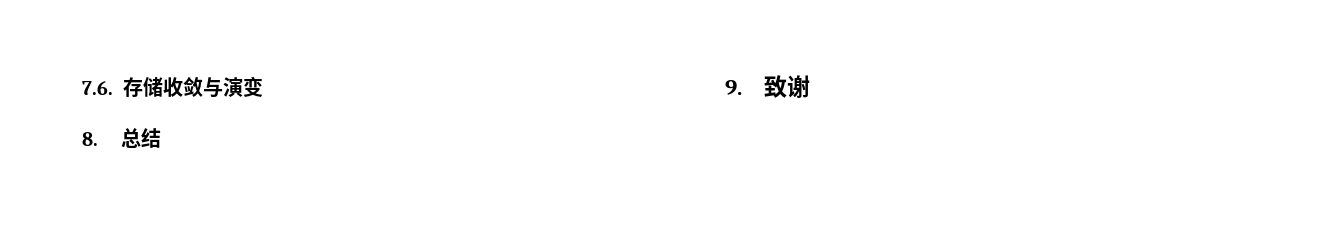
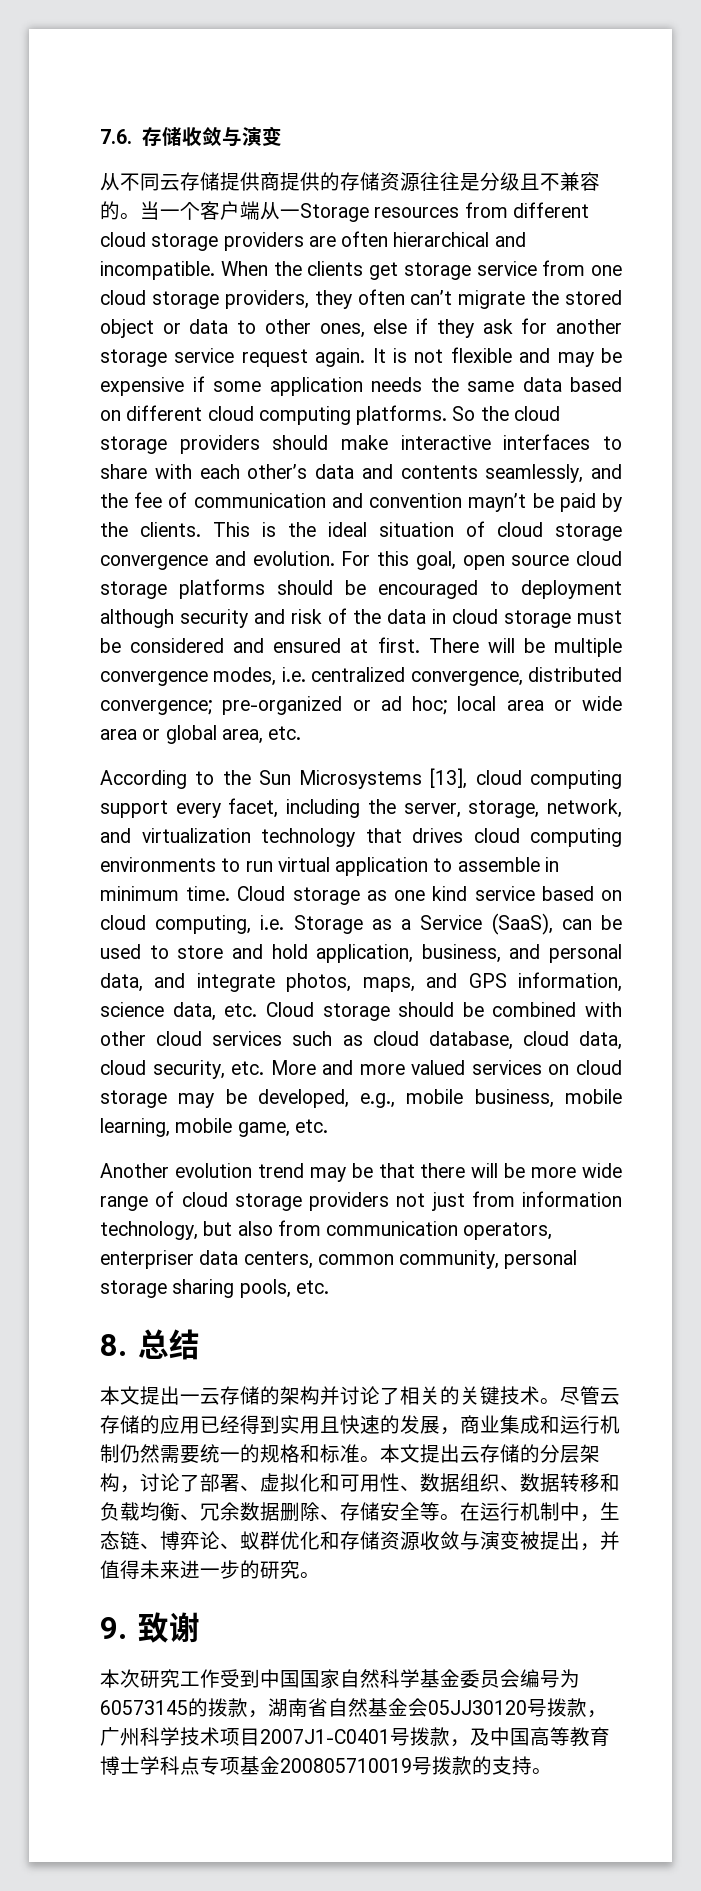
+ 从不同云存储提供商提供的存储资源往往是分级且不兼容的。当一个客户端从一Storage resources from different cloud storage providers are often hierarchical and incompatible. When the clients get storage service from one cloud storage providers, they often can’t migrate the stored object or data to other ones, else if they ask for another storage service request again. It is not flexible and may be expensive if some application needs the same data based on different cloud computing platforms. So the cloud storage providers should make interactive interfaces to share with each other’s data and contents seamlessly, and the fee of communication and convention mayn’t be paid by the clients. This is the ideal situation of cloud storage convergence and evolution. For this goal, open source cloud storage platforms should be encouraged to deployment although security and risk of the data in cloud storage must be considered and ensured at first. There will be multiple convergence modes, i.e. centralized convergence, distributed convergence; pre-organized or ad hoc; local area or wide area or global area, etc.
+ According to the Sun Microsystems [13], cloud computing support every facet, including the server, storage, network, and virtualization technology that drives cloud computing environments to run virtual application to assemble in minimum time. Cloud storage as one kind service based on cloud computing, i.e. Storage as a Service (SaaS), can be used to store and hold application, business, and personal data, and integrate photos, maps, and GPS information, science data, etc. Cloud storage should be combined with other cloud services such as cloud database, cloud data, cloud security, etc. More and more valued services on cloud storage may be developed, e.g., mobile business, mobile learning, mobile game, etc.
+ Another evolution trend may be that there will be more wide range of cloud storage providers not just from information technology, but also from communication operators, enterpriser data centers, common community, personal storage sharing pools, etc.
  8.总结
+ 本文提出一云存储的架构并讨论了相关的关键技术。尽管云存储的应用已经得到实用且快速的发展，商业集成和运行机制仍然需要统一的规格和标准。本文提出云存储的分层架构，讨论了部署、虚拟化和可用性、数据组织、数据转移和负载均衡、冗余数据删除、存储安全等。在运行机制中，生态链、博弈论、蚁群优化和存储资源收敛与演变被提出，并值得未来进一步的研究。
  9.致谢
+ 本次研究工作受到中国国家自然科学基金委员会编号为60573145的拨款，湖南省自然基金会05JJ30120号拨款，广州科学技术项目2007J1-C0401号拨款，及中国高等教育博士学科点专项基金200805710019号拨款的支持。

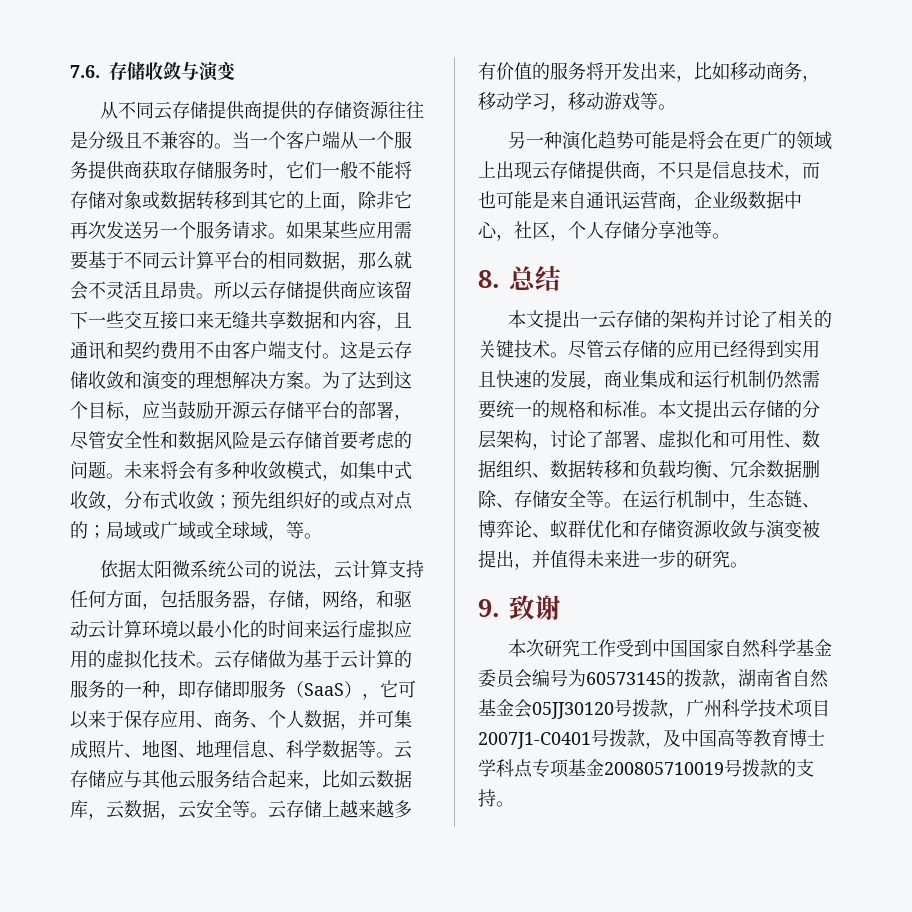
- 当一个客户端从一Storage resources from different cloud storage providers are often hierarchical and incompatible. When the clients get storage service from one cloud storage providers, they often can’t migrate the stored object or data to other ones, else if they ask for another storage service request again. It is not flexible and may be expensive if some application needs the same data based on different cloud computing platforms. So the cloud storage providers should make interactive interfaces to share with each other’s data and contents seamlessly, and the fee of communication and convention mayn’t be paid by the clients. This is the ideal situation of cloud storage convergence and evolution. For this goal, open source cloud storage platforms should be encouraged to deployment although security and risk of the data in cloud storage must be considered and ensured at first. There will be multiple convergence modes, i.e. centralized convergence, distributed convergence; pre-organized or ad hoc; local area or wide area or global area, etc.
- According to the Sun Microsystems [13], cloud computing support every facet, including the server, storage, network, and virtualization technology that drives cloud computing environments to run virtual application to assemble in minimum time. Cloud storage as one kind service based on cloud computing, i.e. Storage as a Service (SaaS), can be used to store and hold application, business, and personal data, and integrate photos, maps, and GPS information, science data, etc. Cloud storage should be combined with other cloud services such as cloud database, cloud data, cloud security, etc. More and more valued services on cloud storage may be developed, e.g., mobile business, mobile learning, mobile game, etc.
- Another evolution trend may be that there will be more wide range of cloud storage providers not just from information technology, but also from communication operators, enterpriser data centers, common community, personal storage sharing pools, etc.
+ 当一个客户端从一个服务提供商获取存储服务时，它们一般不能将存储对象或数据转移到其它的上面，除非它再次发送另一个服务请求。如果某些应用需要基于不同云计算平台的相同数据，那么就会不灵活且昂贵。所以云存储提供商应该留下一些交互接口来无缝共享数据和内容，且通讯和契约费用不由客户端支付。这是云存储收敛和演变的理想解决方案。为了达到这个目标，应当鼓励开源云存储平台的部署，尽管安全性和数据风险是云存储首要考虑的问题。未来将会有多种收敛模式，如集中式收敛，分布式收敛；预先组织好的或点对点的；局域或广域或全球域，等。
+ 依据太阳微系统公司的说法，云计算支持任何方面，包括服务器，存储，网络，和驱动云计算环境以最小化的时间来运行虚拟应用的虚拟化技术。云存储做为基于云计算的服务的一种，即存储即服务（SaaS），它可以来于保存应用、商务、个人数据，并可集成照片、地图、地理信息、科学数据等。云存储应与其他云服务结合起来，比如云数据库，云数据，云安全等。云存储上越来越多有价值的服务将开发出来，比如移动商务，移动学习，移动游戏等。
+ 另一种演化趋势可能是将会在更广的领域上出现云存储提供商，不只是信息技术，而也可能是来自通讯运营商，企业级数据中心，社区，个人存储分享池等。

